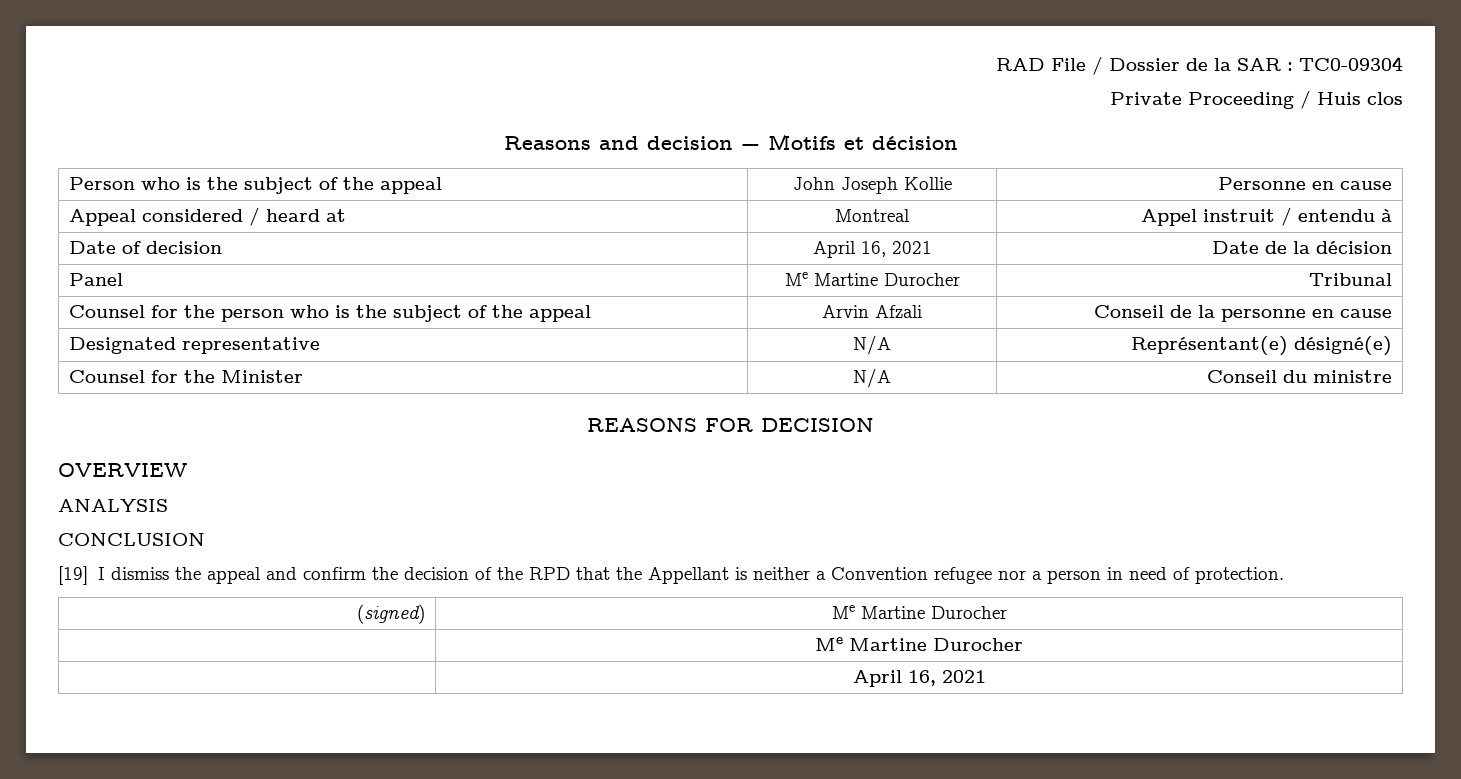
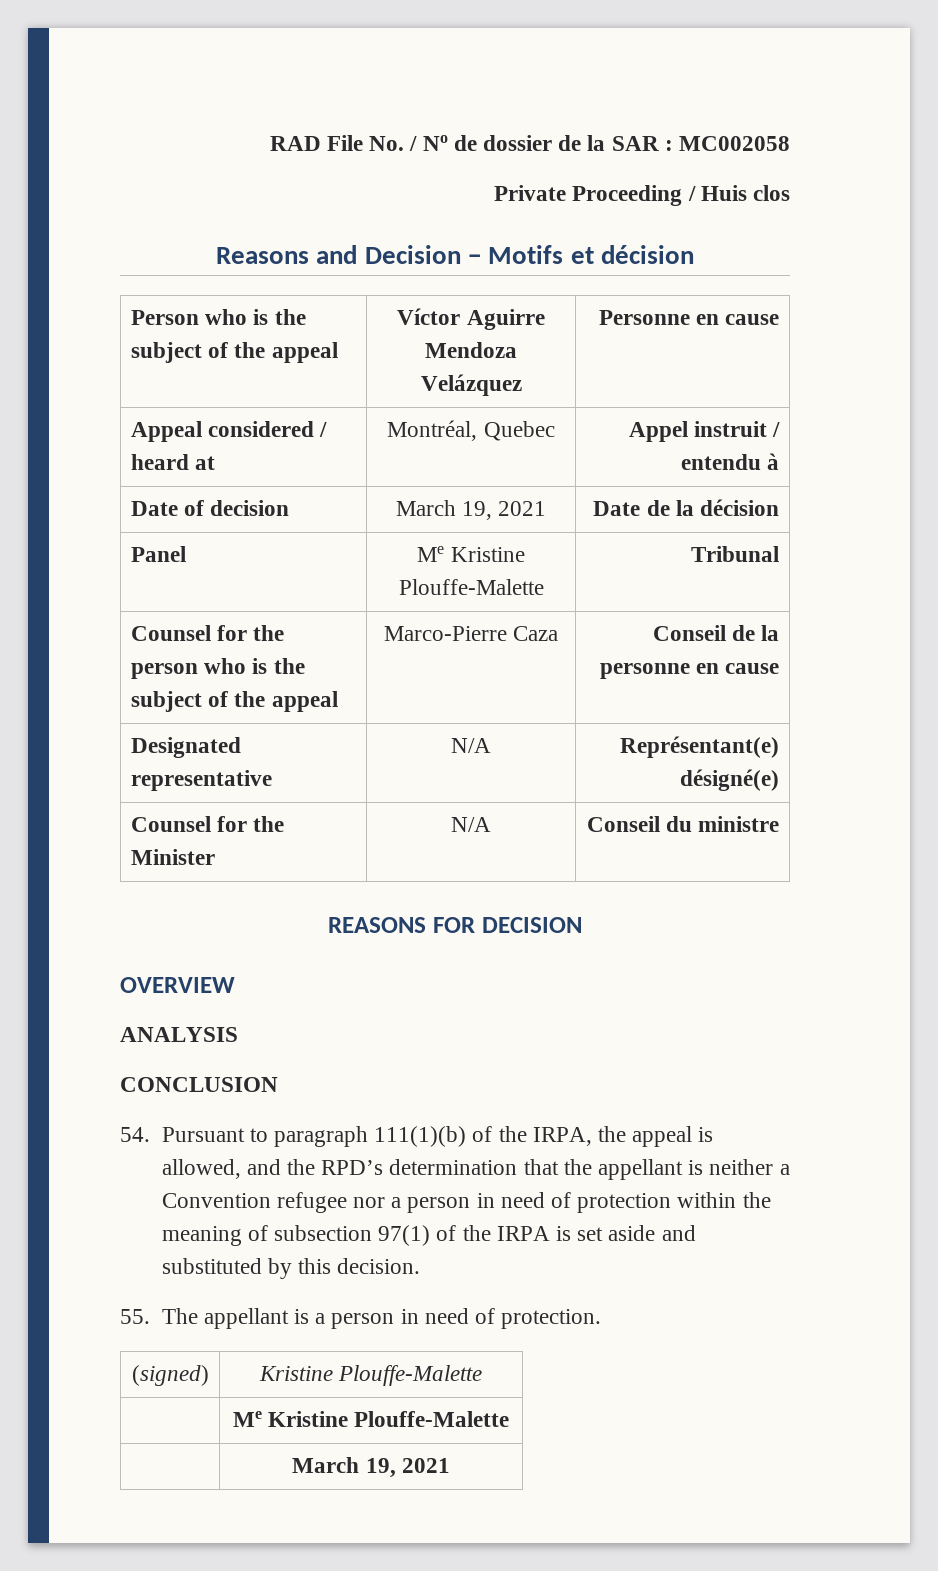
- RAD File / Dossier de la SAR : TC0-09304
+ RAD File No. / No de dossier de la SAR : MC002058
- Reasons and decision − Motifs et décision
+ Reasons and Decision − Motifs et décision
- Person who is the subject of the appeal | John Joseph Kollie | Personne en cause
+ Person who is the subject of the appeal | Víctor Aguirre Mendoza Velázquez | Personne en cause
- Appeal considered / heard at | Montreal | Appel instruit / entendu à
+ Appeal considered / heard at | Montréal, Quebec | Appel instruit / entendu à
- Date of decision | April 16, 2021 | Date de la décision
+ Date of decision | March 19, 2021 | Date de la décision
- Panel | Me Martine Durocher | Tribunal
+ Panel | Me Kristine Plouffe-Malette | Tribunal
- Counsel for the person who is the subject of the appeal | Arvin Afzali | Conseil de la personne en cause
+ Counsel for the person who is the subject of the appeal | Marco-Pierre Caza | Conseil de la personne en cause
- [19] I dismiss the appeal and confirm the decision of the RPD that the Appellant is neither a Convention refugee nor a person in need of protection.
- (signed) | Me Martine Durocher
- | Me Martine Durocher
- | April 16, 2021
+ 54. Pursuant to paragraph 111(1)(b) of the IRPA, the appeal is allowed, and the RPD’s determination that the appellant is neither a Convention refugee nor a person in need of protection within the meaning of subsection 97(1) of the IRPA is set aside and substituted by this decision.
+ 55. The appellant is a person in need of protection.
+ (signed) | Kristine Plouffe-Malette
+ | Me Kristine Plouffe-Malette
+ | March 19, 2021

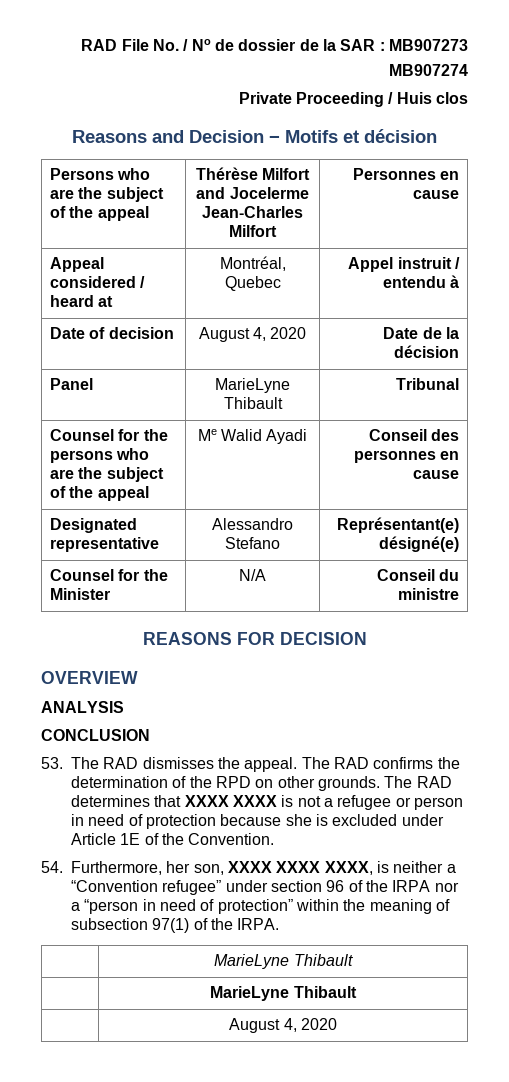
- RAD File No. / No de dossier de la SAR : MC002058
+ RAD File No. / No de dossier de la SAR : MB907273
+ MB907274
- Person who is the subject of the appeal | Víctor Aguirre Mendoza Velázquez | Personne en cause
+ Persons who are the subject of the appeal | Thérèse Milfort and Jocelerme Jean-Charles Milfort | Personnes en cause
- Date of decision | March 19, 2021 | Date de la décision
+ Date of decision | August 4, 2020 | Date de la décision
- Panel | Me Kristine Plouffe-Malette | Tribunal
+ Panel | MarieLyne Thibault | Tribunal
- Counsel for the person who is the subject of the appeal | Marco-Pierre Caza | Conseil de la personne en cause
+ Counsel for the persons who are the subject of the appeal | Me Walid Ayadi | Conseil des personnes en cause
- Designated representative | N/A | Représentant(e) désigné(e)
+ Designated representative | Alessandro Stefano | Représentant(e) désigné(e)
- 54. Pursuant to paragraph 111(1)(b) of the IRPA, the appeal is allowed, and the RPD’s determination that the appellant is neither a Convention refugee nor a person in need of protection within the meaning of subsection 97(1) of the IRPA is set aside and substituted by this decision.
- 55. The appellant is a person in need of protection.
- (signed) | Kristine Plouffe-Malette
- | Me Kristine Plouffe-Malette
- | March 19, 2021
+ 53. The RAD dismisses the appeal. The RAD confirms the determination of the RPD on other grounds. The RAD determines that XXXX XXXX is not a refugee or person in need of protection because she is excluded under Article 1E of the Convention.
+ 54. Furthermore, her son, XXXX XXXX XXXX, is neither a “Convention refugee” under section 96 of the IRPA nor a “person in need of protection” within the meaning of subsection 97(1) of the IRPA.
+ | MarieLyne Thibault
+ | MarieLyne Thibault
+ | August 4, 2020

